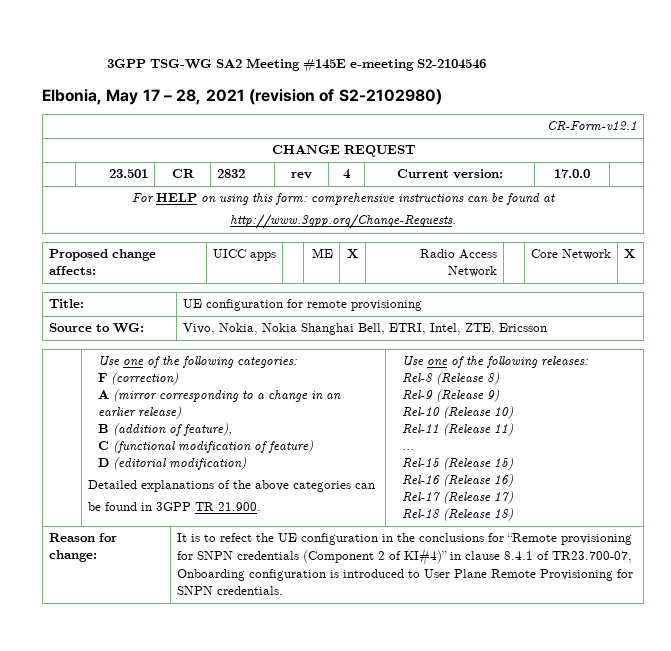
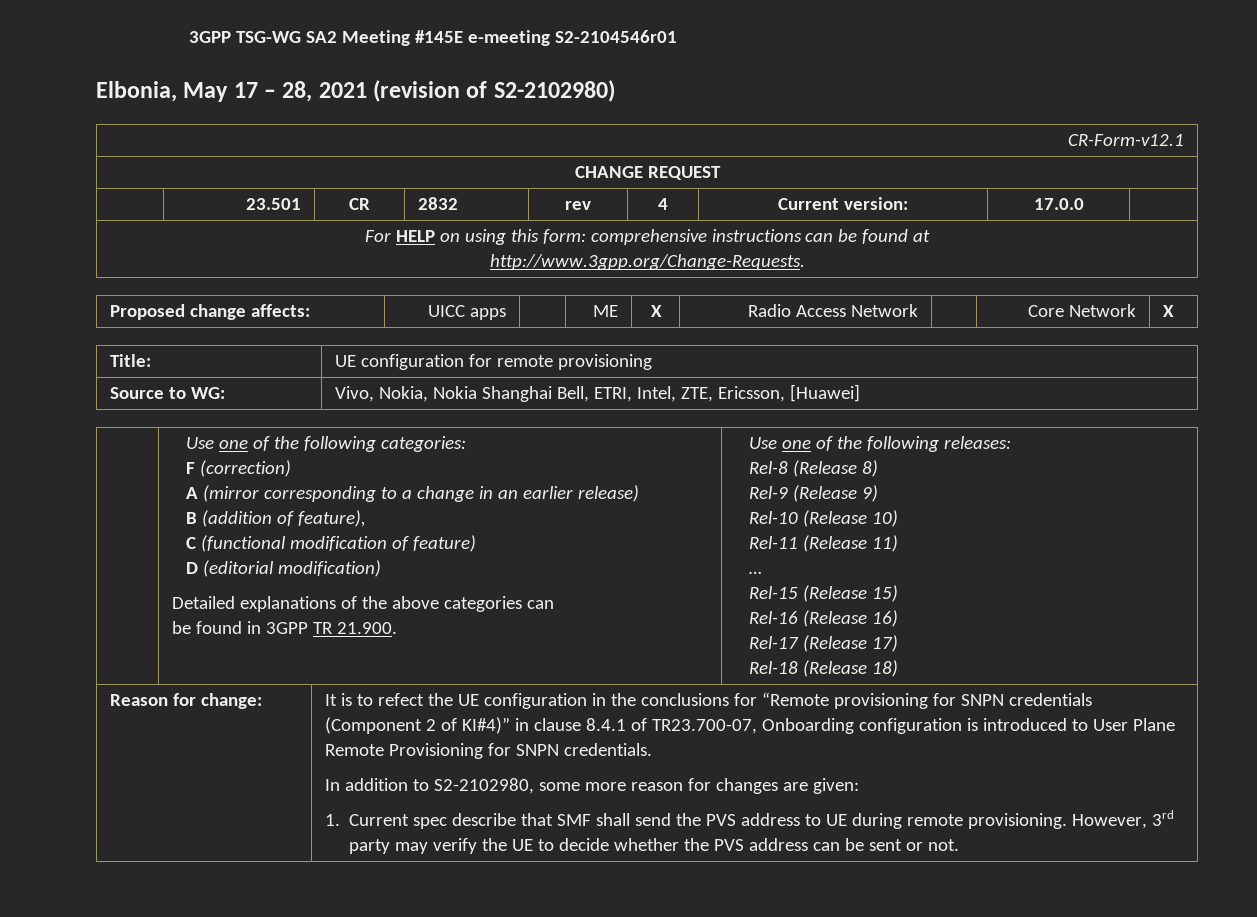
- 3GPP TSG-WG SA2 Meeting #145E e-meeting S2-2104546
+ 3GPP TSG-WG SA2 Meeting #145E e-meeting S2-2104546r01
- Source to WG: | Vivo, Nokia, Nokia Shanghai Bell, ETRI, Intel, ZTE, Ericsson
+ Source to WG: | Vivo, Nokia, Nokia Shanghai Bell, ETRI, Intel, ZTE, Ericsson, [Huawei]
+ In addition to S2-2102980, some more reason for changes are given:
+ 1. Current spec describe that SMF shall send the PVS address to UE during remote provisioning. However, 3rd party may verify the UE to decide whether the PVS address can be sent or not.

